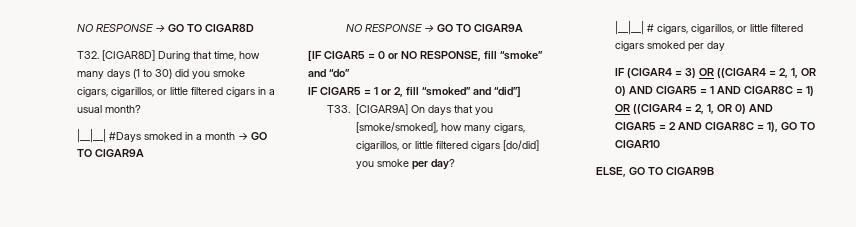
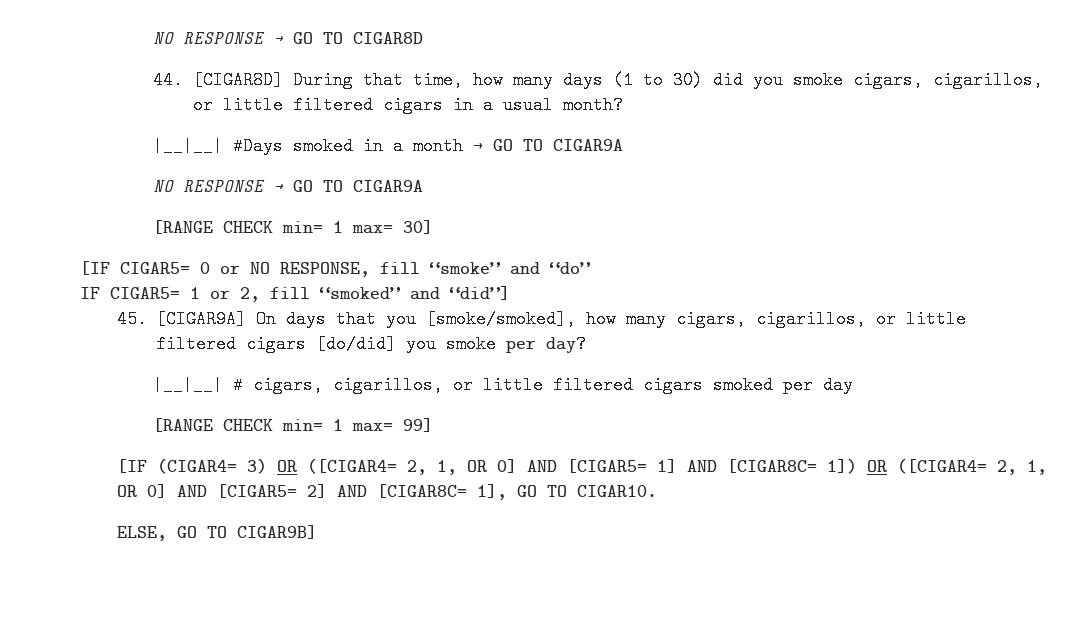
- T32. [CIGAR8D] During that time, how many days (1 to 30) did you smoke cigars, cigarillos, or little filtered cigars in a usual month?
+ 44. [CIGAR8D] During that time, how many days (1 to 30) did you smoke cigars, cigarillos, or little filtered cigars in a usual month?
- [IF CIGAR5 = 0 or NO RESPONSE, fill “smoke” and “do”
+ [RANGE CHECK min= 1 max= 30]
+ [IF CIGAR5= 0 or NO RESPONSE, fill “smoke” and “do”
- IF CIGAR5 = 1 or 2, fill “smoked” and “did”]
+ IF CIGAR5= 1 or 2, fill “smoked” and “did”]
- T33. [CIGAR9A] On days that you [smoke/smoked], how many cigars, cigarillos, or little filtered cigars [do/did] you smoke per day?
+ 45. [CIGAR9A] On days that you [smoke/smoked], how many cigars, cigarillos, or little filtered cigars [do/did] you smoke per day?
- IF (CIGAR4 = 3) OR ((CIGAR4 = 2, 1, OR 0) AND CIGAR5 = 1 AND CIGAR8C = 1) OR ((CIGAR4 = 2, 1, OR 0) AND CIGAR5 = 2 AND CIGAR8C = 1), GO TO CIGAR10
+ [RANGE CHECK min= 1 max= 99]
+ [IF (CIGAR4= 3) OR ([CIGAR4= 2, 1, OR 0] AND [CIGAR5= 1] AND [CIGAR8C= 1]) OR ([CIGAR4= 2, 1, OR 0] AND [CIGAR5= 2] AND [CIGAR8C= 1], GO TO CIGAR10.
- ELSE, GO TO CIGAR9B
+ ELSE, GO TO CIGAR9B]

